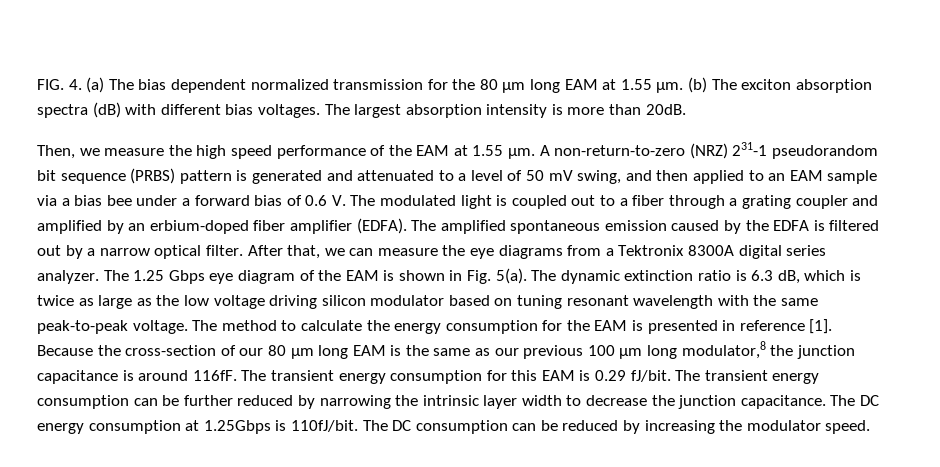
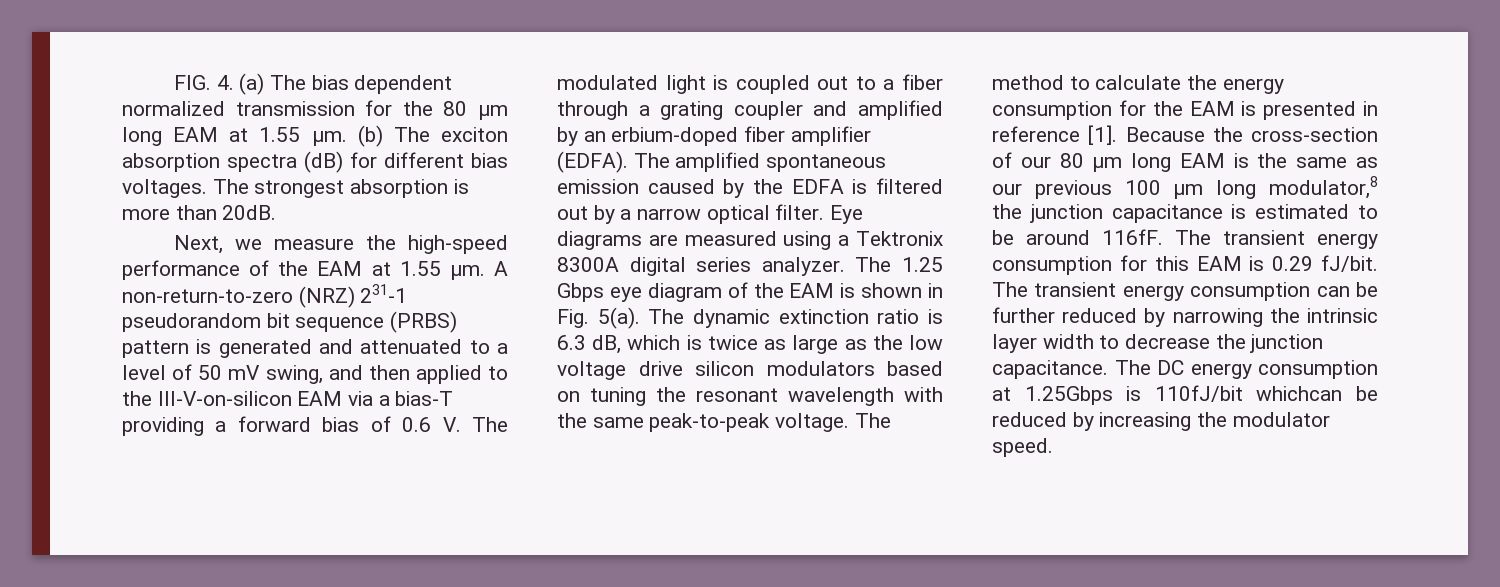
- (b) The exciton absorption spectra (dB) with different bias voltages.
+ (b) The exciton absorption spectra (dB) for different bias voltages.
- The largest absorption intensity is more than 20dB.
+ The strongest absorption is more than 20dB.
- Then, we measure the high speed performance of the EAM at 1.55 μm.
+ Next, we measure the high-speed performance of the EAM at 1.55 μm.
- A non-return-to-zero (NRZ) 231-1 pseudorandom bit sequence (PRBS) pattern is generated and attenuated to a level of 50 mV swing, and then applied to an EAM sample via a bias bee under a forward bias of 0.6 V. The modulated light is coupled out to a fiber through a grating coupler and amplified by an erbium-doped fiber amplifier (EDFA).
+ A non-return-to-zero (NRZ) 231-1 pseudorandom bit sequence (PRBS) pattern is generated and attenuated to a level of 50 mV swing, and then applied to the III-V-on-silicon EAM via a bias-T providing a forward bias of 0.6 V. The modulated light is coupled out to a fiber through a grating coupler and amplified by an erbium-doped fiber amplifier (EDFA).
- After that, we can measure the eye diagrams from a Tektronix 8300A digital series analyzer.
+ Eye diagrams are measured using a Tektronix 8300A digital series analyzer.
- The dynamic extinction ratio is 6.3 dB, which is twice as large as the low voltage driving silicon modulator based on tuning resonant wavelength with the same peak-to-peak voltage.
+ The dynamic extinction ratio is 6.3 dB, which is twice as large as the low voltage drive silicon modulators based on tuning the resonant wavelength with the same peak-to-peak voltage.
- Because the cross-section of our 80 μm long EAM is the same as our previous 100 μm long modulator,8 the junction capacitance is around 116fF.
+ Because the cross-section of our 80 μm long EAM is the same as our previous 100 μm long modulator,8 the junction capacitance is estimated to be around 116fF.
- The DC energy consumption at 1.25Gbps is 110fJ/bit. The DC consumption can be reduced by increasing the modulator speed.
+ The DC energy consumption at 1.25Gbps is 110fJ/bit whichcan be reduced by increasing the modulator speed.

